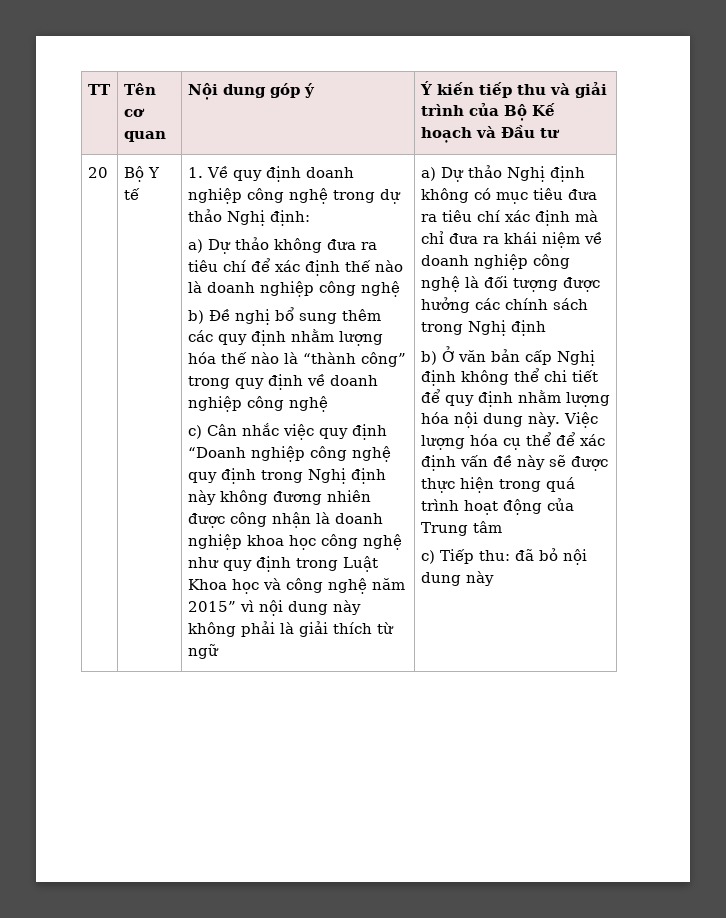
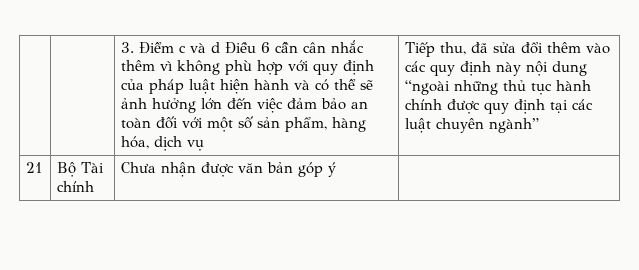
- TT | Tên cơ quan | Nội dung góp ý | Ý kiến tiếp thu và giải trình của Bộ Kế hoạch và Đầu tư
- 20 | Bộ Y tế | 1. Về quy định doanh nghiệp công nghệ trong dự thảo Nghị định:
- a) Dự thảo không đưa ra tiêu chí để xác định thế nào là doanh nghiệp công nghệ
- b) Đề nghị bổ sung thêm các quy định nhằm lượng hóa thế nào là “thành công” trong quy định về doanh nghiệp công nghệ
- c) Cân nhắc việc quy định “Doanh nghiệp công nghệ quy định trong Nghị định này không đương nhiên được công nhận là doanh nghiệp khoa học công nghệ như quy định trong Luật Khoa học và công nghệ năm 2015” vì nội dung này không phải là giải thích từ ngữ | a) Dự thảo Nghị định không có mục tiêu đưa ra tiêu chí xác định mà chỉ đưa ra khái niệm về doanh nghiệp công nghệ là đối tượng được hưởng các chính sách trong Nghị định
- b) Ở văn bản cấp Nghị định không thể chi tiết để quy định nhằm lượng hóa nội dung này. Việc lượng hóa cụ thể để xác định vấn đề này sẽ được thực hiện trong quá trình hoạt động của Trung tâm
- c) Tiếp thu: đã bỏ nội dung này
+ 3. Điểm c và d Điều 6 cần cân nhắc thêm vì không phù hợp với quy định của pháp luật hiện hành và có thể sẽ ảnh hưởng lớn đến việc đảm bảo an toàn đối với một số sản phẩm, hàng hóa, dịch vụ | Tiếp thu, đã sửa đổi thêm vào các quy định này nội dung “ngoài những thủ tục hành chính được quy định tại các luật chuyên ngành”
+ 21 | Bộ Tài chính | Chưa nhận được văn bản góp ý |

